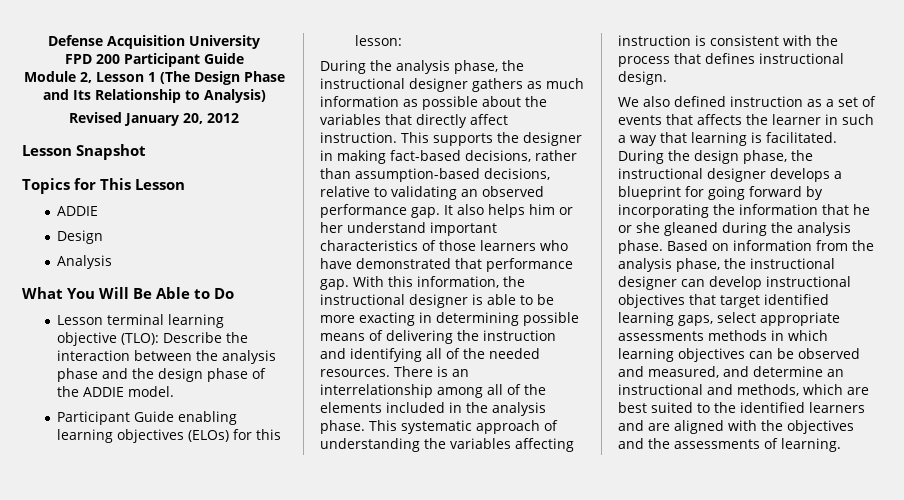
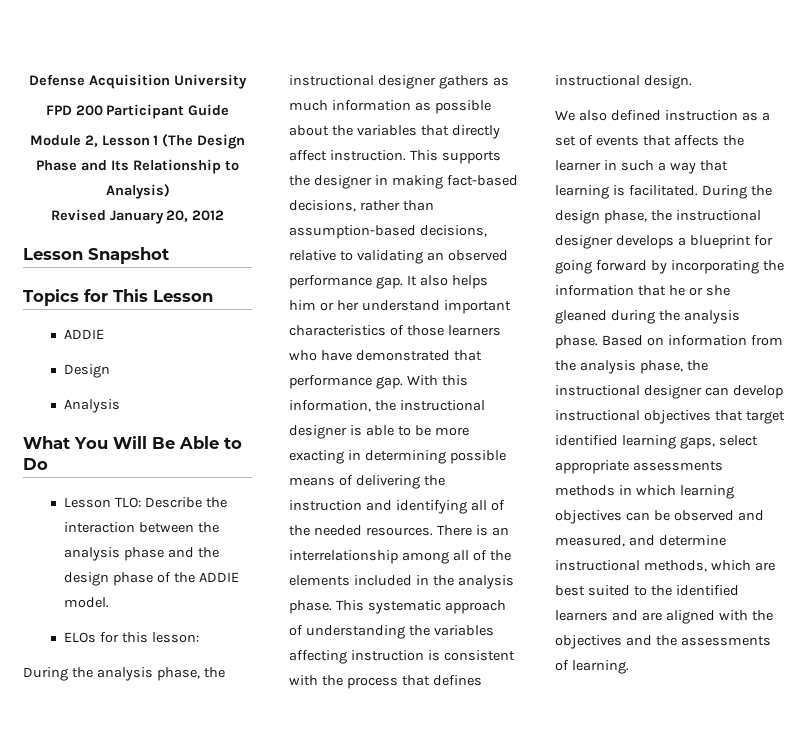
- Lesson terminal learning objective (TLO): Describe the interaction between the analysis phase and the design phase of the ADDIE model.
+ Lesson TLO: Describe the interaction between the analysis phase and the design phase of the ADDIE model.
- Participant Guide enabling learning objectives (ELOs) for this lesson:
+ ELOs for this lesson:
- Based on information from the analysis phase, the instructional designer can develop instructional objectives that target identified learning gaps, select appropriate assessments methods in which learning objectives can be observed and measured, and determine an instructional and methods, which are best suited to the identified learners and are aligned with the objectives and the assessments of learning.
+ Based on information from the analysis phase, the instructional designer can develop instructional objectives that target identified learning gaps, select appropriate assessments methods in which learning objectives can be observed and measured, and determine instructional methods, which are best suited to the identified learners and are aligned with the objectives and the assessments of learning.

